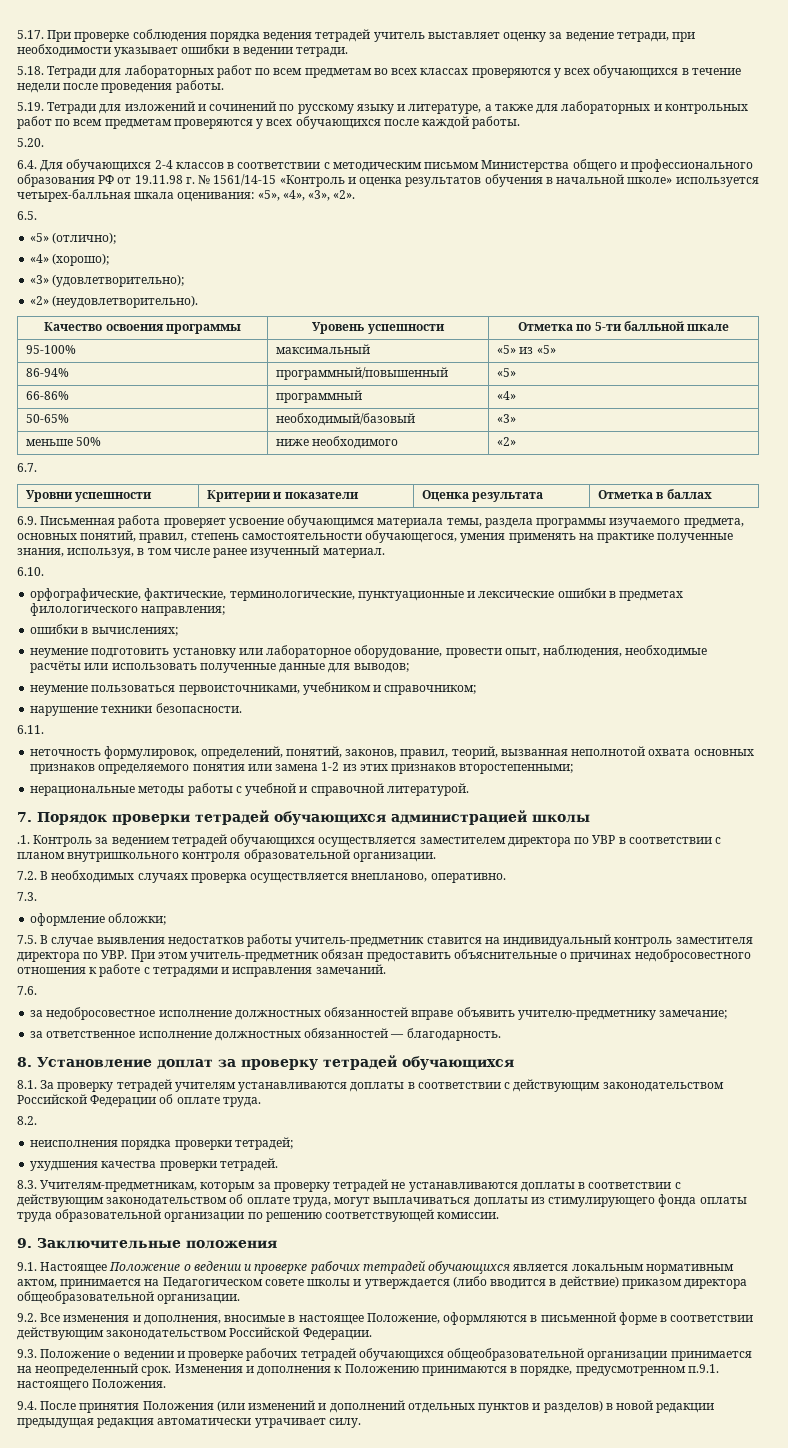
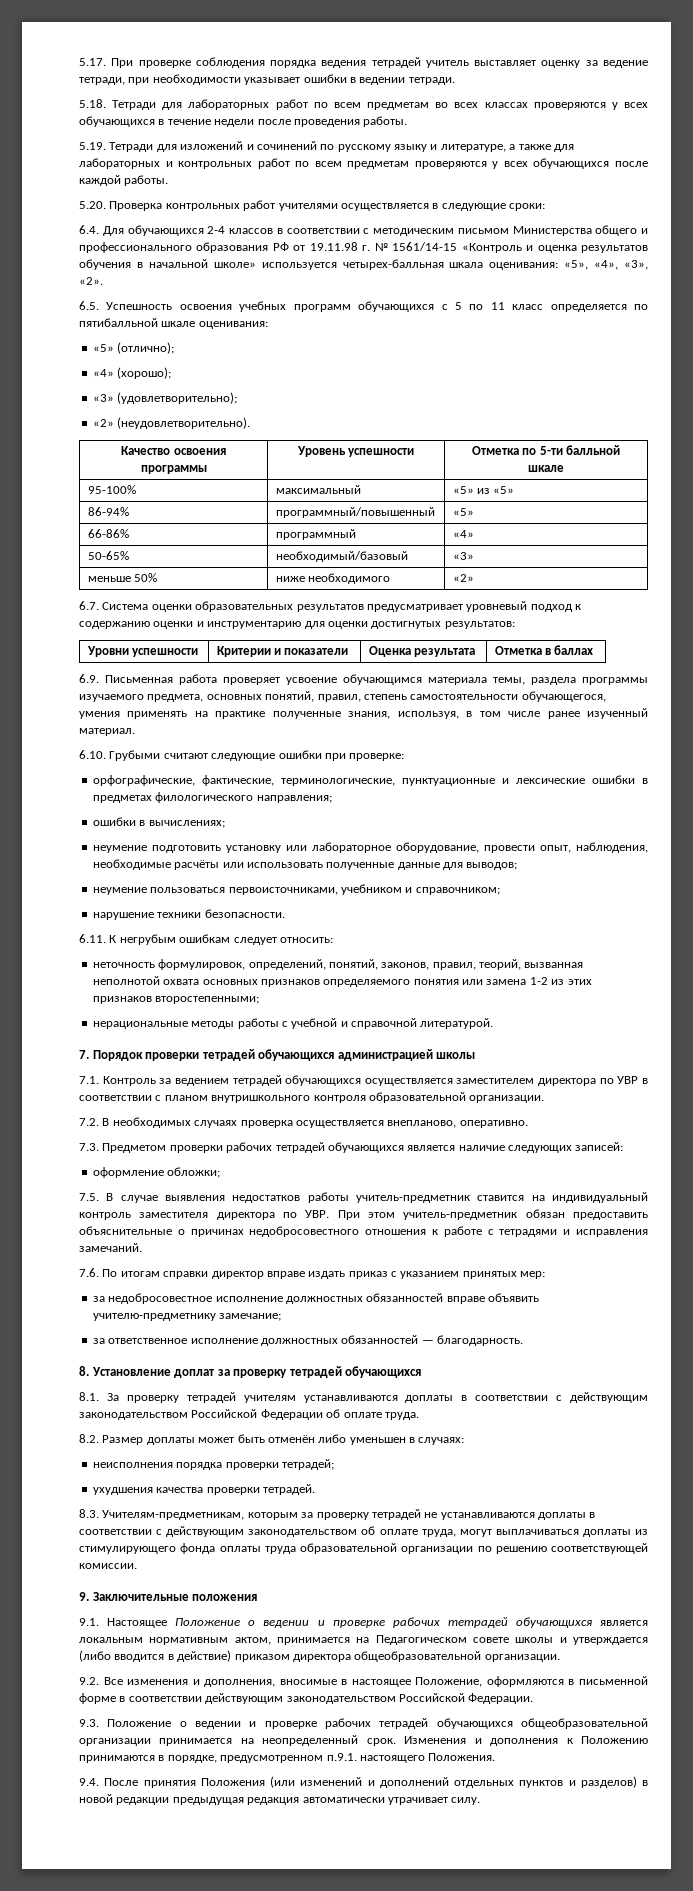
- 5.20.
+ 5.20. Проверка контрольных работ учителями осуществляется в следующие сроки:
- 6.5.
+ 6.5. Успешность освоения учебных программ обучающихся с 5 по 11 класс определяется по пятибалльной шкале оценивания:
- 6.7.
+ 6.7. Система оценки образовательных результатов предусматривает уровневый подход к содержанию оценки и инструментарию для оценки достигнутых результатов:
- 6.10.
+ 6.10. Грубыми считают следующие ошибки при проверке:
- 6.11.
+ 6.11. К негрубым ошибкам следует относить:
- .1. Контроль за ведением тетрадей обучающихся осуществляется заместителем директора по УВР в соответствии с планом внутришкольного контроля образовательной организации.
+ 7.1. Контроль за ведением тетрадей обучающихся осуществляется заместителем директора по УВР в соответствии с планом внутришкольного контроля образовательной организации.
- 7.3.
+ 7.3. Предметом проверки рабочих тетрадей обучающихся является наличие следующих записей:
- 7.6.
+ 7.6. По итогам справки директор вправе издать приказ с указанием принятых мер:
- 8.2.
+ 8.2. Размер доплаты может быть отменён либо уменьшен в случаях:

